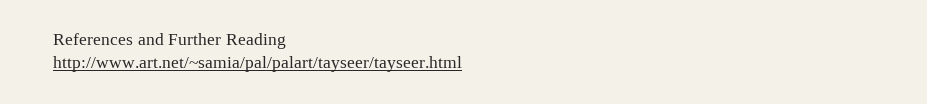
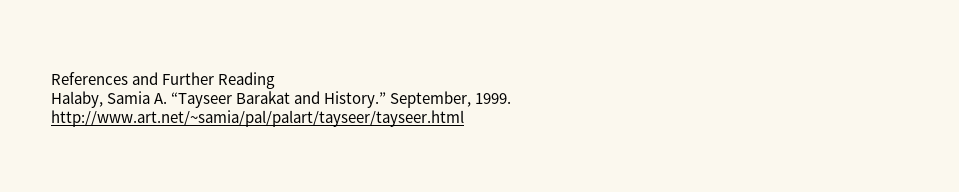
- http://www.art.net/~samia/pal/palart/tayseer/tayseer.html
+ Halaby, Samia A. “Tayseer Barakat and History.” September, 1999. http://www.art.net/~samia/pal/palart/tayseer/tayseer.html

